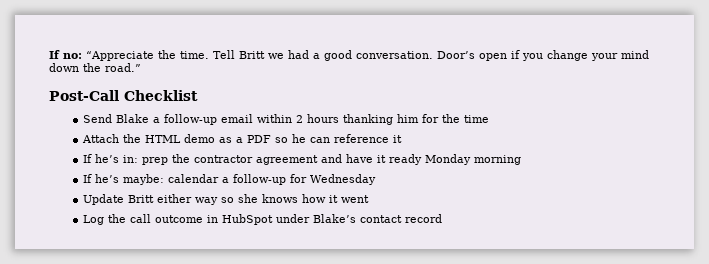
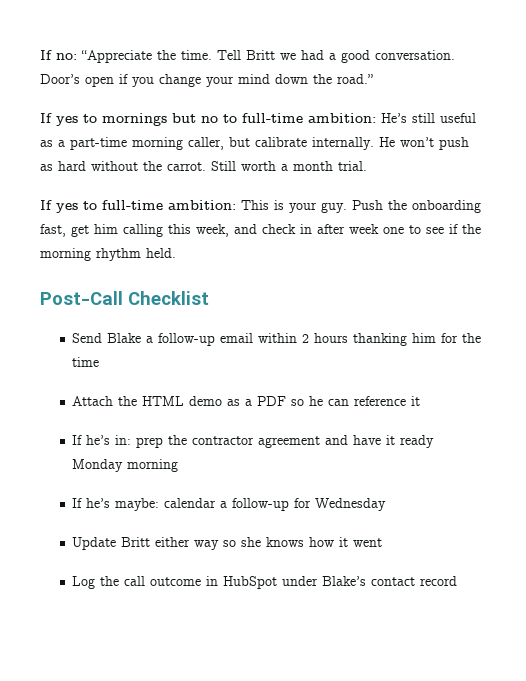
+ If yes to mornings but no to full-time ambition: He’s still useful as a part-time morning caller, but calibrate internally. He won’t push as hard without the carrot. Still worth a month trial.
+ If yes to full-time ambition: This is your guy. Push the onboarding fast, get him calling this week, and check in after week one to see if the morning rhythm held.

